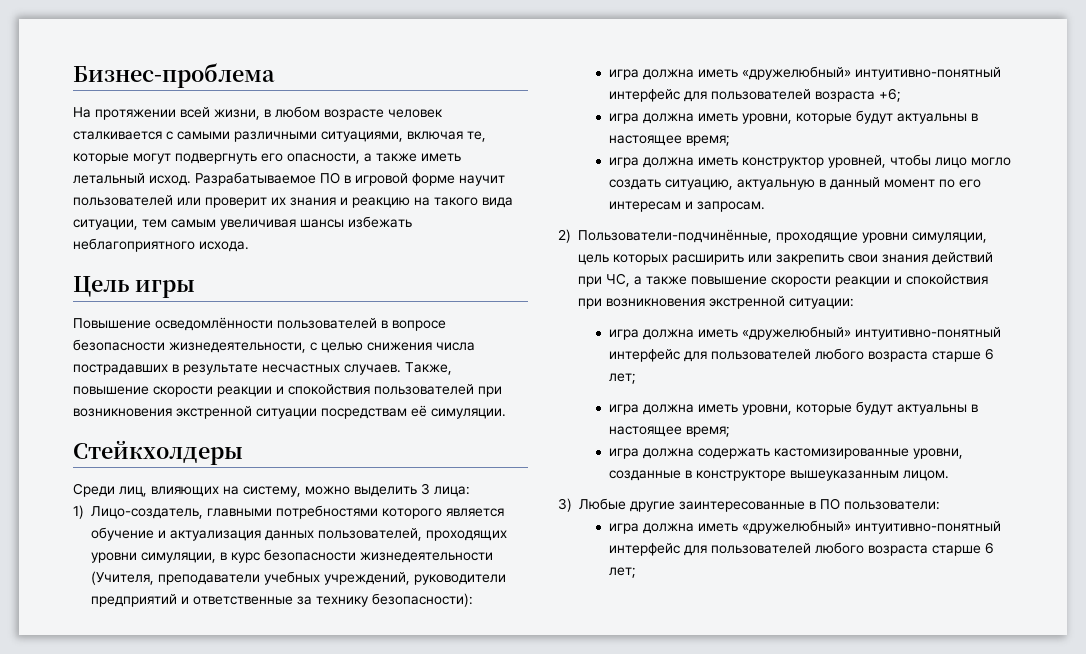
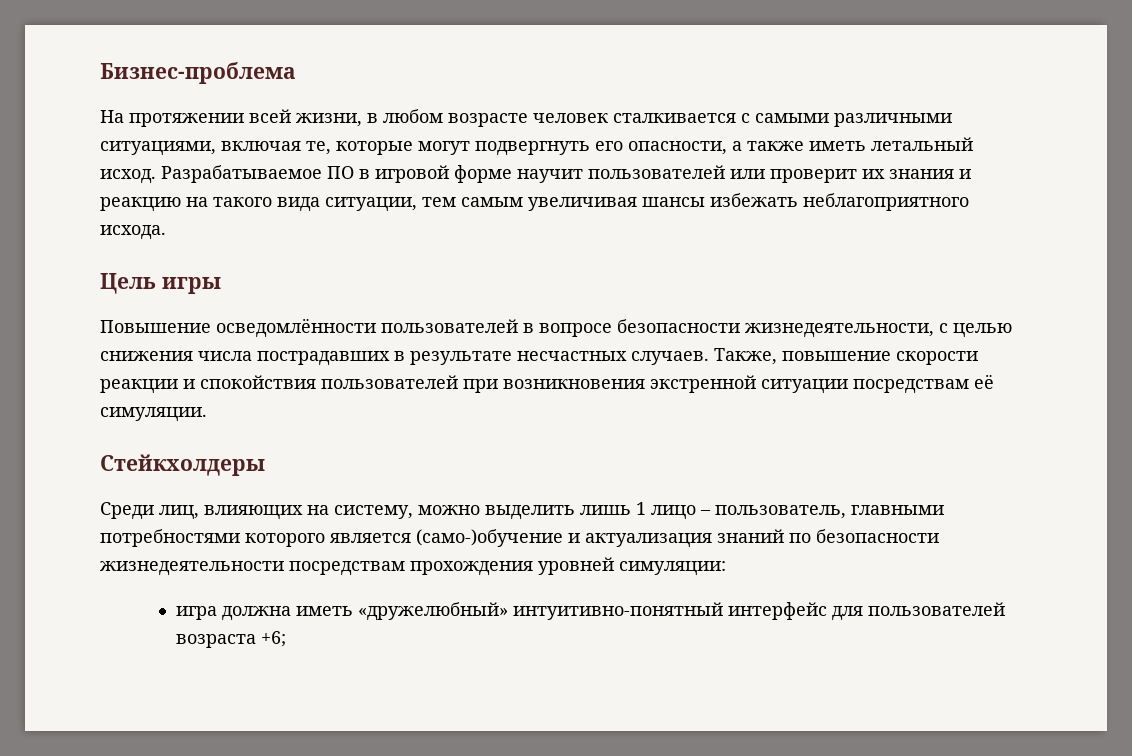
- Среди лиц, влияющих на систему, можно выделить 3 лица:
- 1) Лицо-создатель, главными потребностями которого является обучение и актуализация данных пользователей, проходящих уровни симуляции, в курс безопасности жизнедеятельности (Учителя, преподаватели учебных учреждений, руководители предприятий и ответственные за технику безопасности):
+ Среди лиц, влияющих на систему, можно выделить лишь 1 лицо – пользователь, главными потребностями которого является (само-)обучение и актуализация знаний по безопасности жизнедеятельности посредствам прохождения уровней симуляции:
  игра должна иметь «дружелюбный» интуитивно-понятный интерфейс для пользователей возраста +6;
- игра должна иметь уровни, которые будут актуальны в настоящее время;
- игра должна иметь конструктор уровней, чтобы лицо могло создать ситуацию, актуальную в данный момент по его интересам и запросам.
- 2) Пользователи-подчинённые, проходящие уровни симуляции, цель которых расширить или закрепить свои знания действий при ЧС, а также повышение скорости реакции и спокойствия при возникновения экстренной ситуации:
- игра должна иметь «дружелюбный» интуитивно-понятный интерфейс для пользователей любого возраста старше 6 лет;
- игра должна иметь уровни, которые будут актуальны в настоящее время;
- игра должна содержать кастомизированные уровни, созданные в конструкторе вышеуказанным лицом.
- 3) Любые другие заинтересованные в ПО пользователи:
- игра должна иметь «дружелюбный» интуитивно-понятный интерфейс для пользователей любого возраста старше 6 лет;

